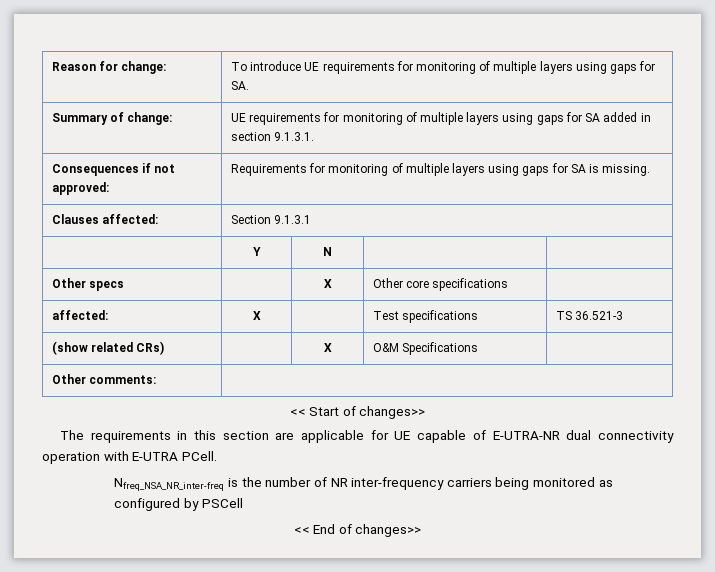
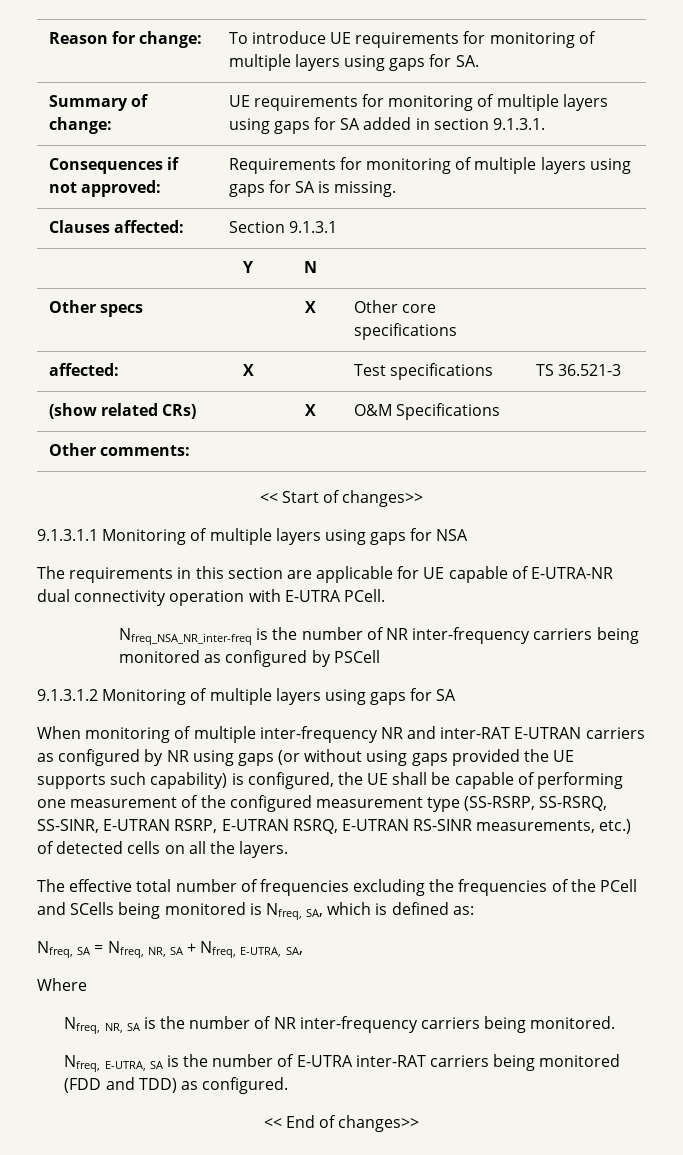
+ 9.1.3.1.1 Monitoring of multiple layers using gaps for NSA
+ 9.1.3.1.2 Monitoring of multiple layers using gaps for SA
+ When monitoring of multiple inter-frequency NR and inter-RAT E-UTRAN carriers as configured by NR using gaps (or without using gaps provided the UE supports such capability) is configured, the UE shall be capable of performing one measurement of the configured measurement type (SS-RSRP, SS-RSRQ, SS-SINR, E-UTRAN RSRP, E-UTRAN RSRQ, E-UTRAN RS-SINR measurements, etc.) of detected cells on all the layers.
+ The effective total number of frequencies excluding the frequencies of the PCell and SCells being monitored is Nfreq, SA, which is defined as:
+ Nfreq, SA = Nfreq, NR, SA + Nfreq, E-UTRA, SA,
+ Where
+ Nfreq, NR, SA is the number of NR inter-frequency carriers being monitored.
+ Nfreq, E-UTRA, SA is the number of E-UTRA inter-RAT carriers being monitored (FDD and TDD) as configured.

